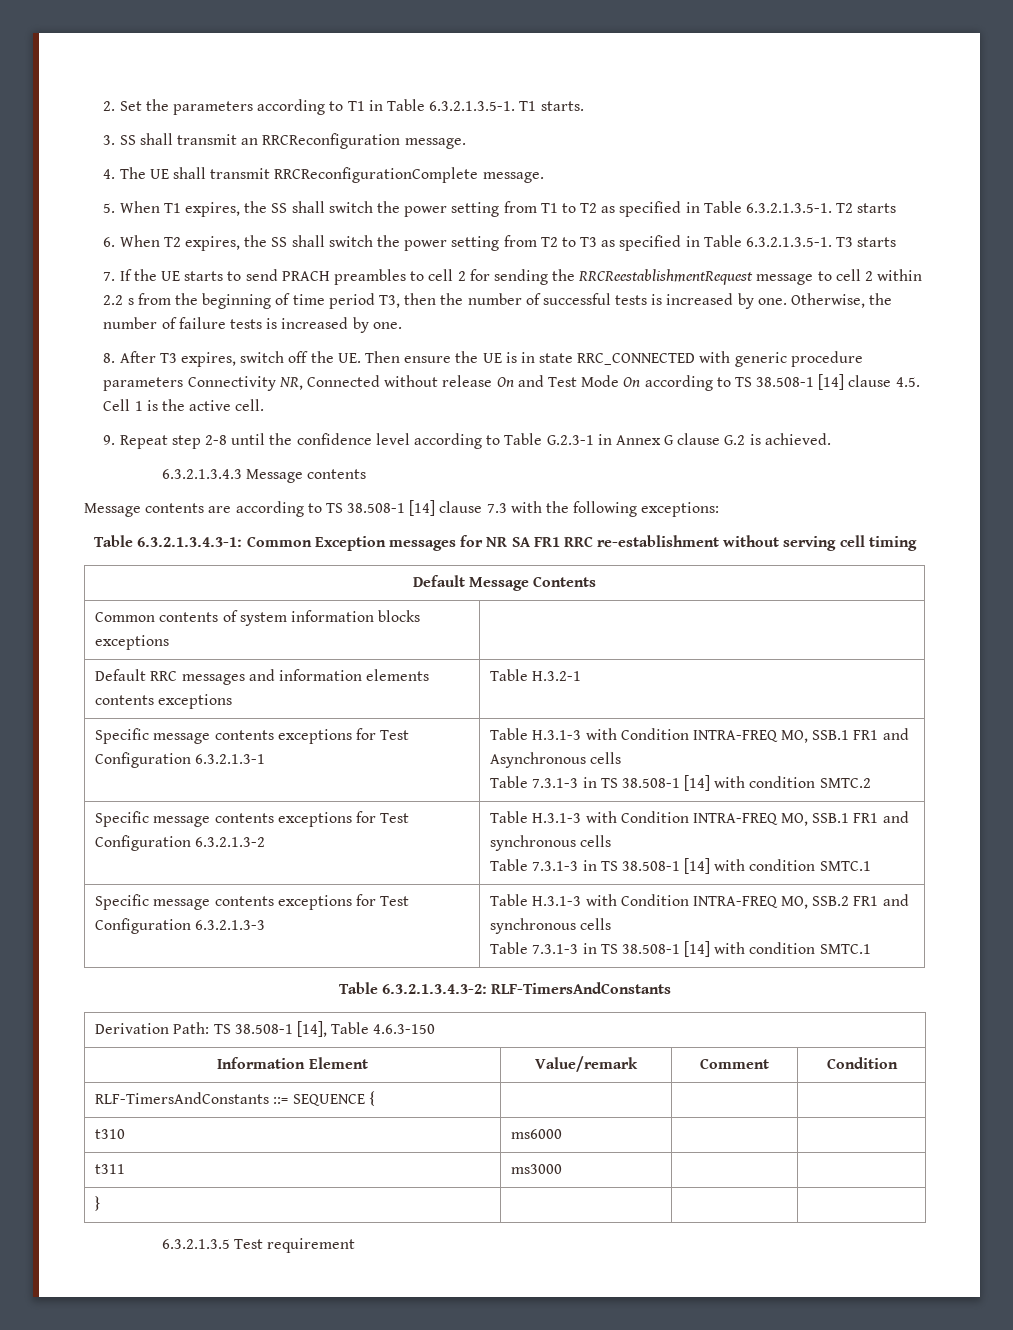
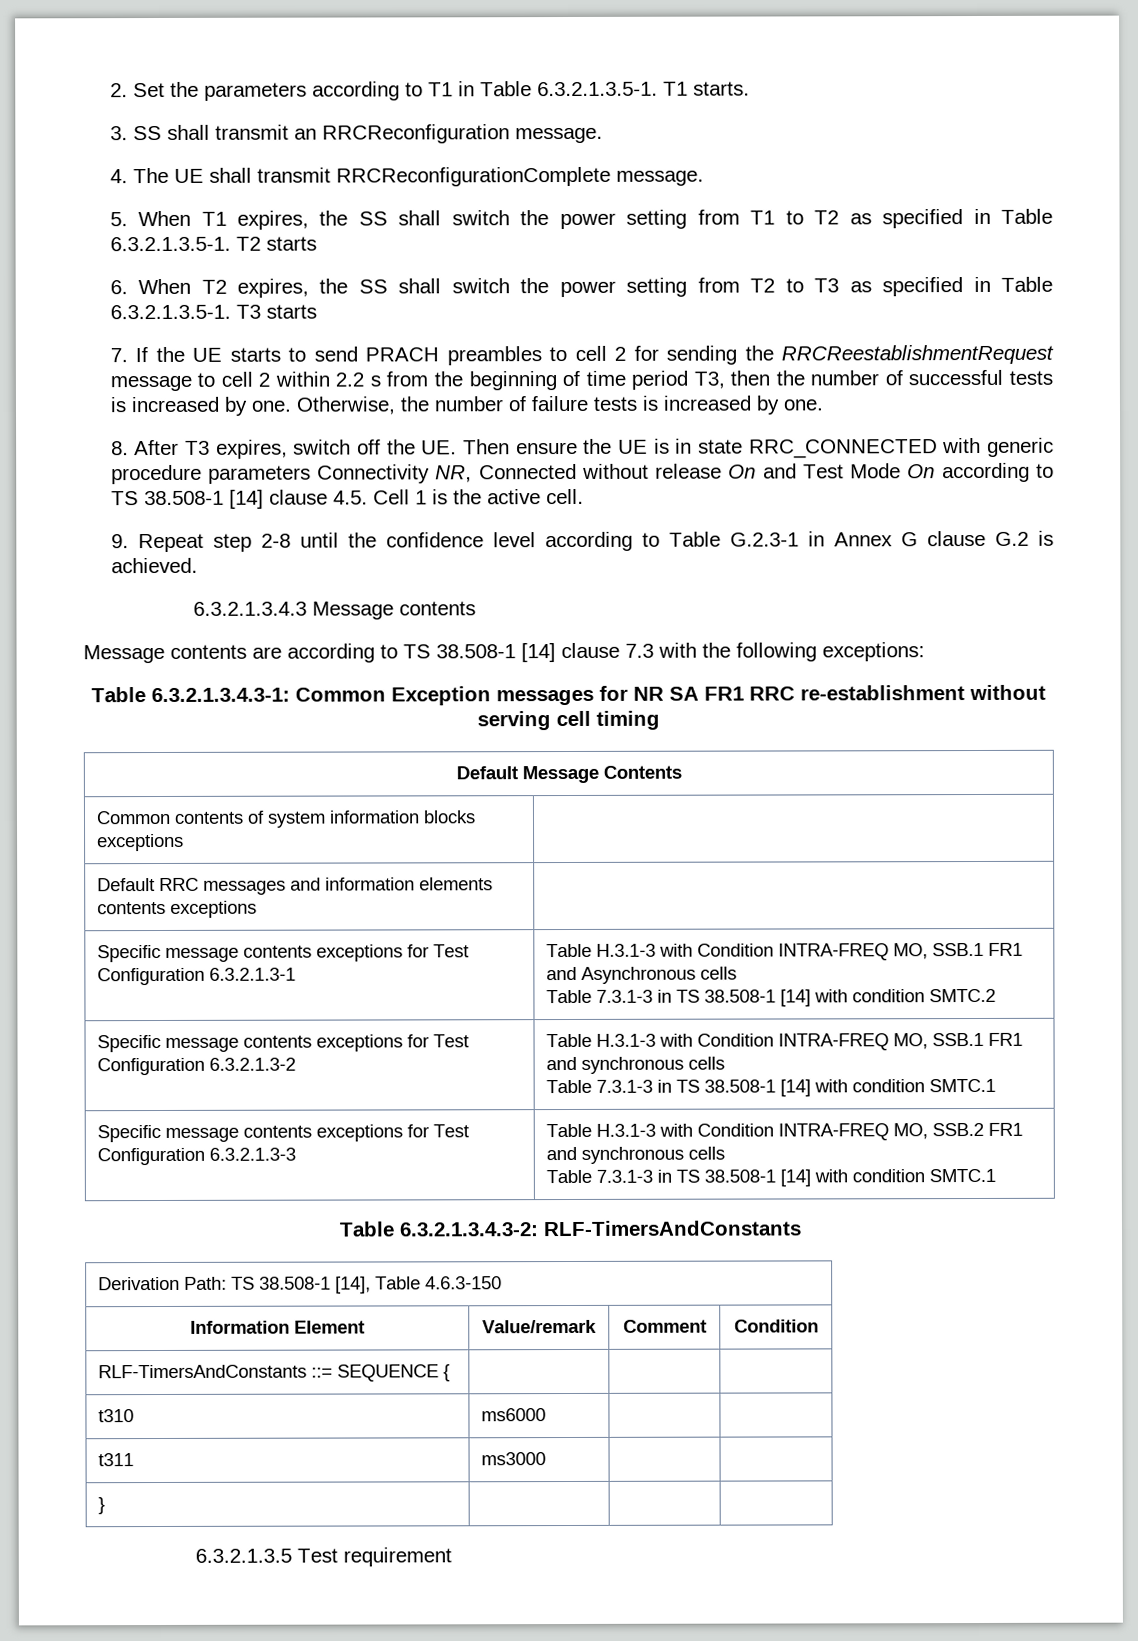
- Default RRC messages and information elements contents exceptions | Table H.3.2-1
+ Default RRC messages and information elements contents exceptions |

